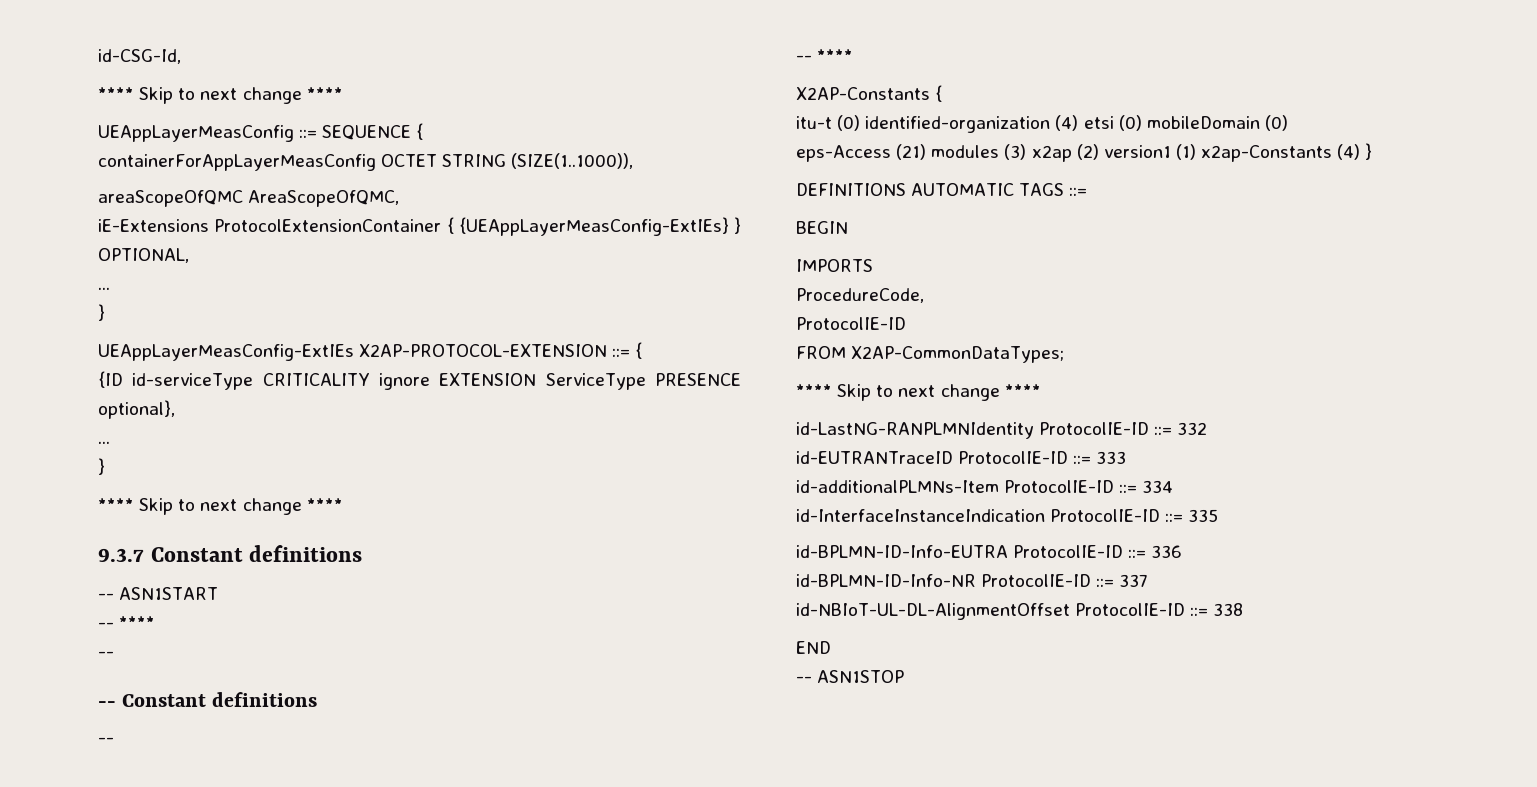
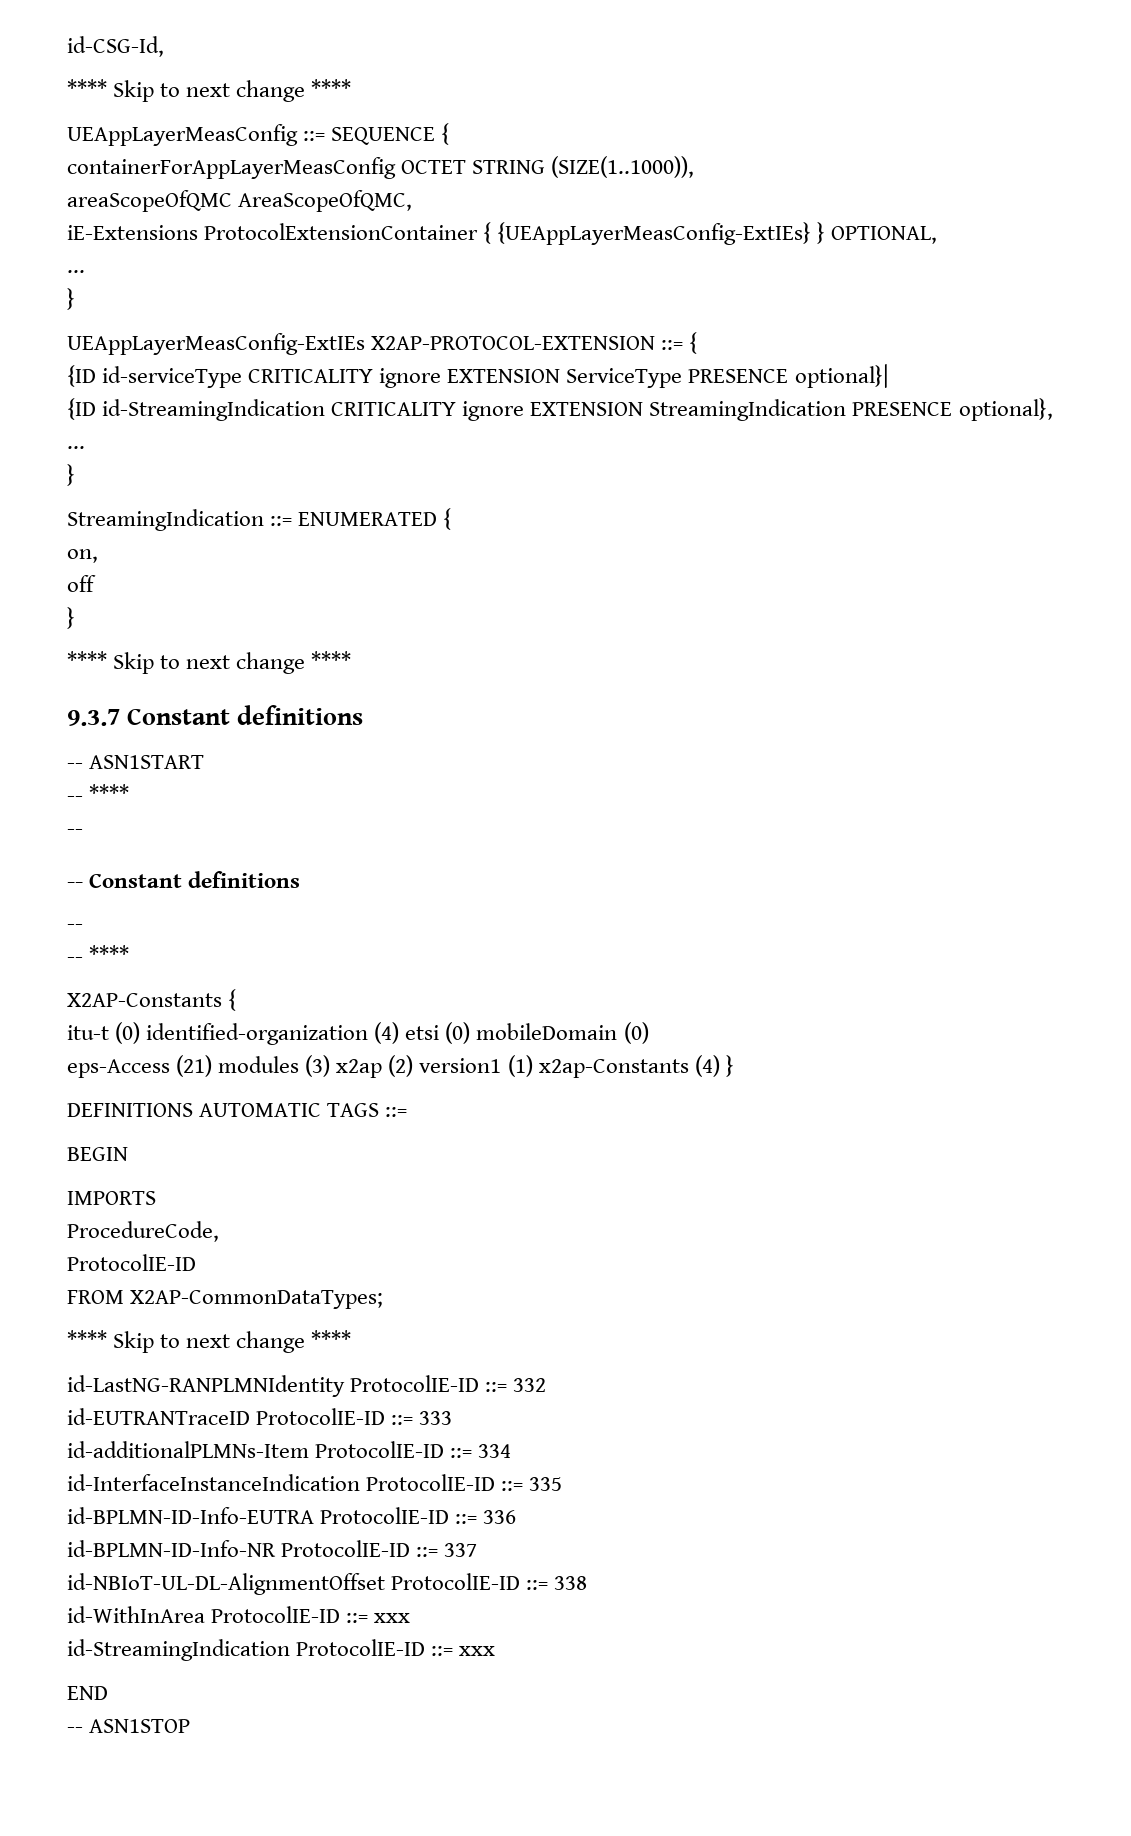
- {ID id-serviceType CRITICALITY ignore EXTENSION ServiceType PRESENCE optional},
+ {ID id-serviceType CRITICALITY ignore EXTENSION ServiceType PRESENCE optional}|
+ {ID id-StreamingIndication CRITICALITY ignore EXTENSION StreamingIndication PRESENCE optional},
  ...
+ }
+ StreamingIndication ::= ENUMERATED {
+ on,
+ off
+ id-WithInArea ProtocolIE-ID ::= xxx
+ id-StreamingIndication ProtocolIE-ID ::= xxx

